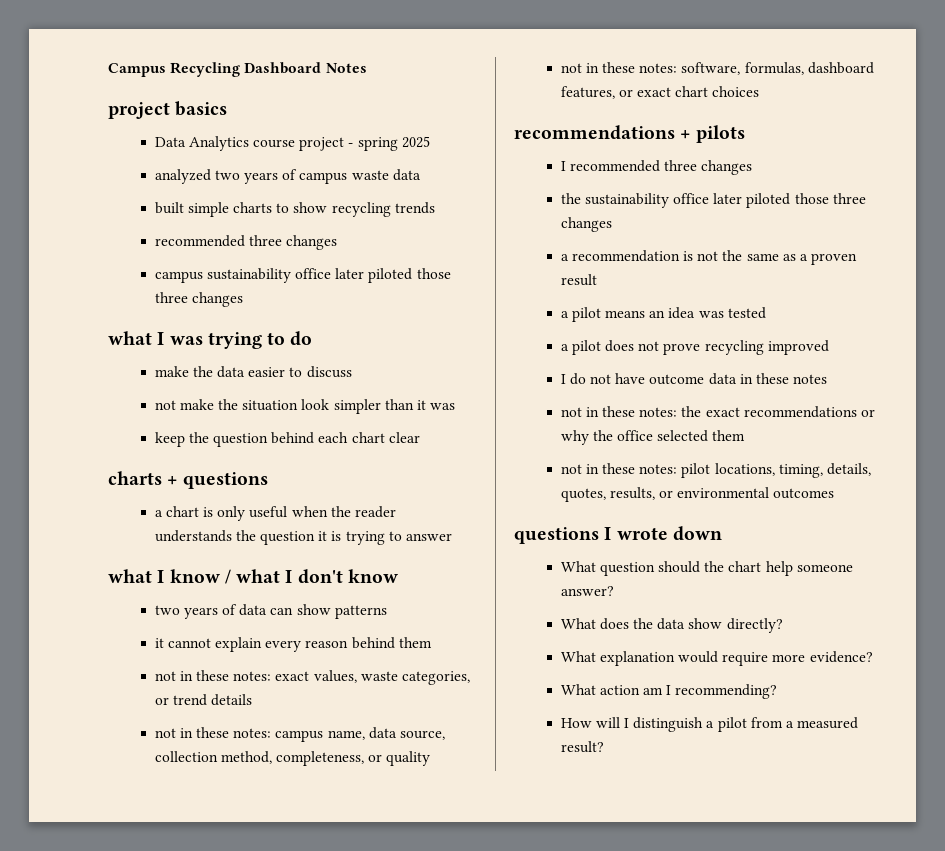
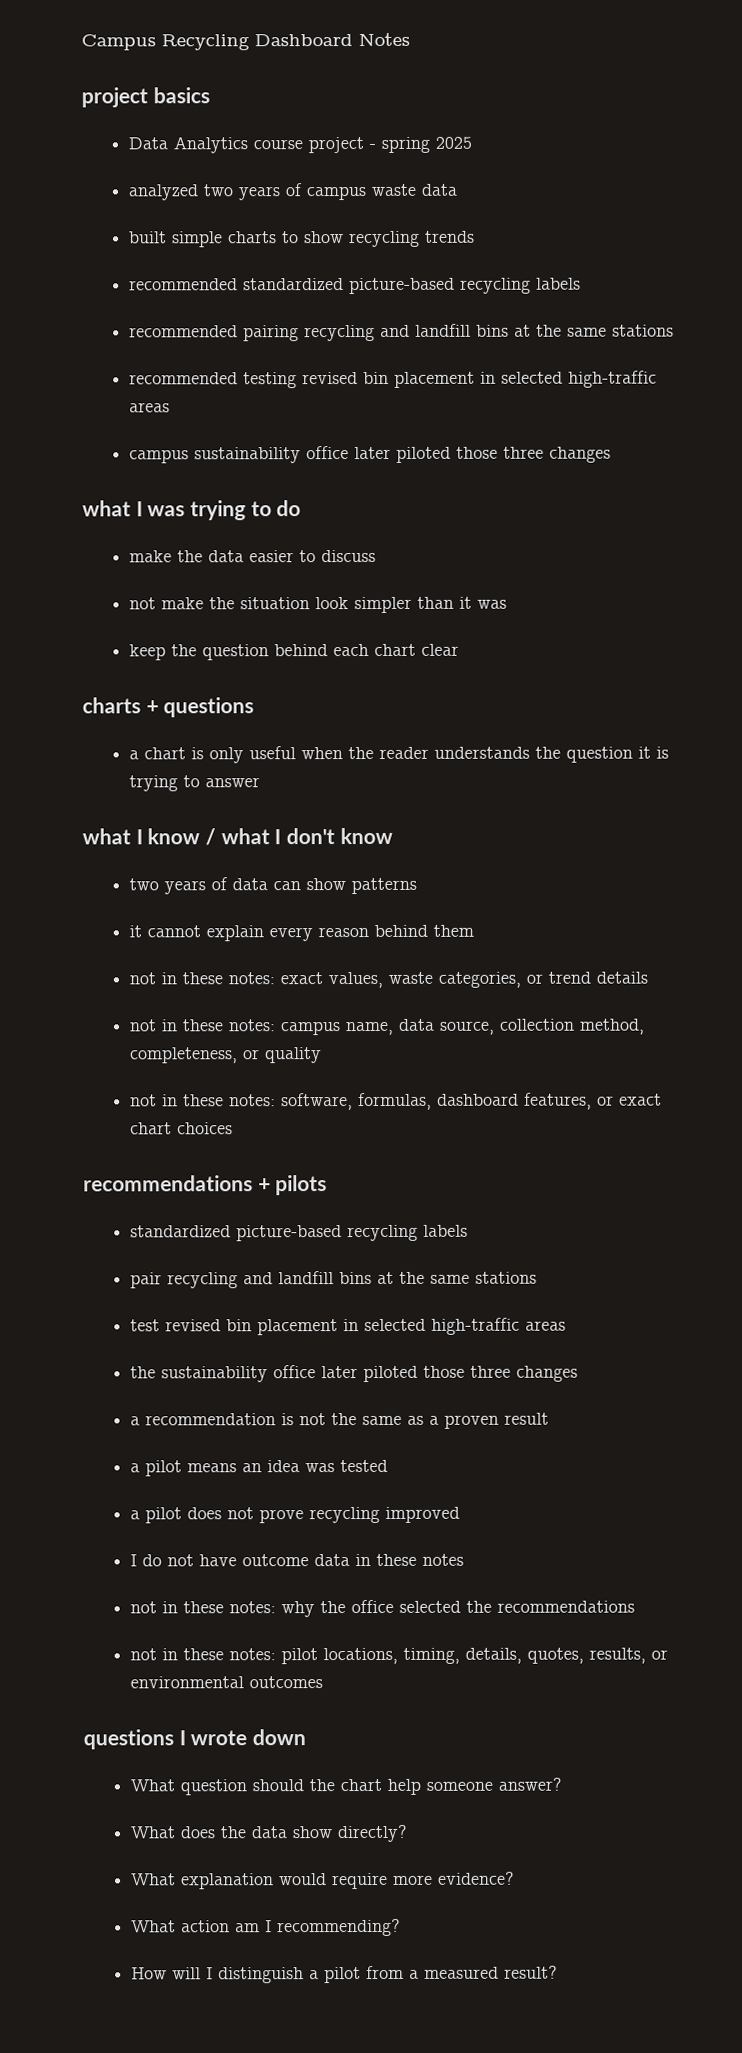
  built simple charts to show recycling trends
- recommended three changes
+ recommended standardized picture-based recycling labels
+ recommended pairing recycling and landfill bins at the same stations
+ recommended testing revised bin placement in selected high-traffic areas
  recommendations + pilots
- I recommended three changes
+ standardized picture-based recycling labels
+ pair recycling and landfill bins at the same stations
+ test revised bin placement in selected high-traffic areas
- not in these notes: the exact recommendations or why the office selected them
+ not in these notes: why the office selected the recommendations

